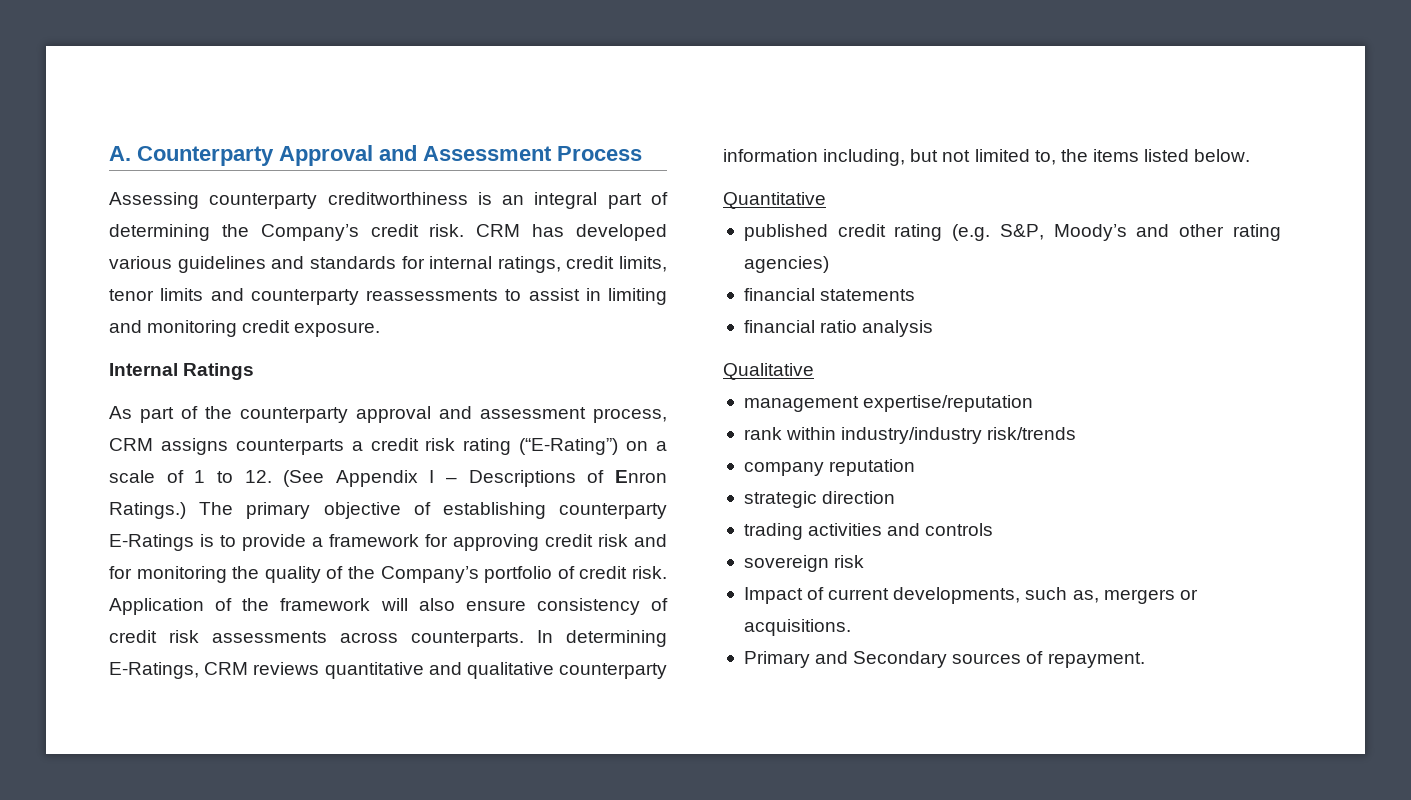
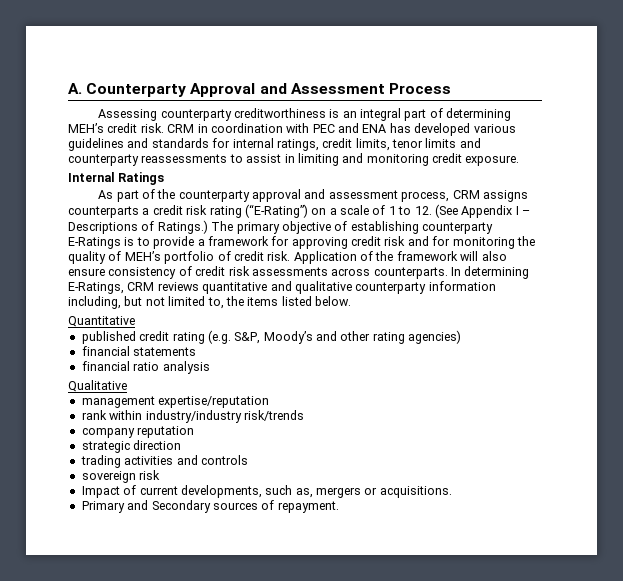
- Assessing counterparty creditworthiness is an integral part of determining the Company’s credit risk.
+ Assessing counterparty creditworthiness is an integral part of determining MEH’s credit risk.
- CRM has developed various guidelines and standards for internal ratings, credit limits, tenor limits and counterparty reassessments to assist in limiting and monitoring credit exposure.
+ CRM in coordination with PEC and ENA has developed various guidelines and standards for internal ratings, credit limits, tenor limits and counterparty reassessments to assist in limiting and monitoring credit exposure.
- As part of the counterparty approval and assessment process, CRM assigns counterparts a credit risk rating (“E-Rating”) on a scale of 1 to 12. (See Appendix I – Descriptions of Enron Ratings.)
+ As part of the counterparty approval and assessment process, CRM assigns counterparts a credit risk rating (“E-Rating”) on a scale of 1 to 12. (See Appendix I – Descriptions of Ratings.)
- The primary objective of establishing counterparty E-Ratings is to provide a framework for approving credit risk and for monitoring the quality of the Company’s portfolio of credit risk.
+ The primary objective of establishing counterparty E-Ratings is to provide a framework for approving credit risk and for monitoring the quality of MEH’s portfolio of credit risk.

